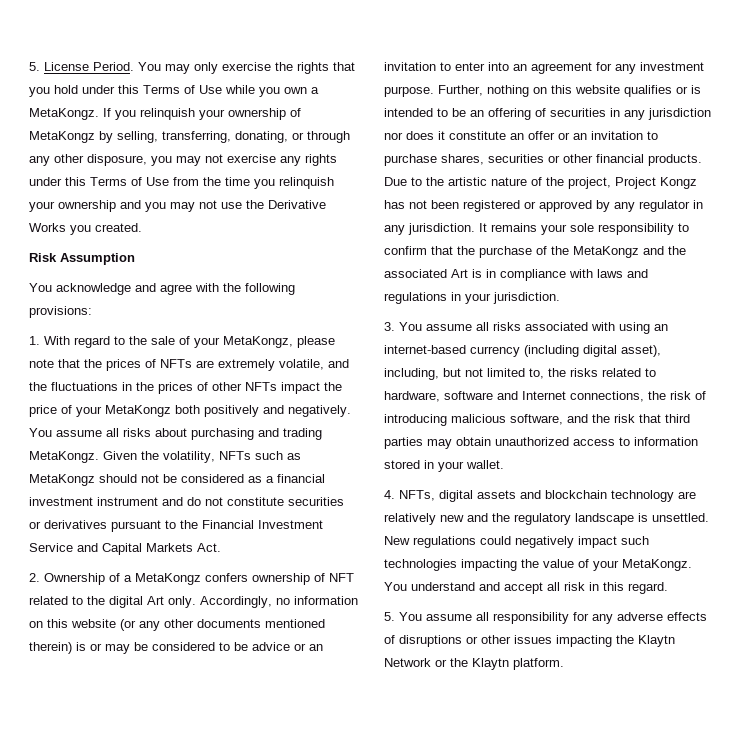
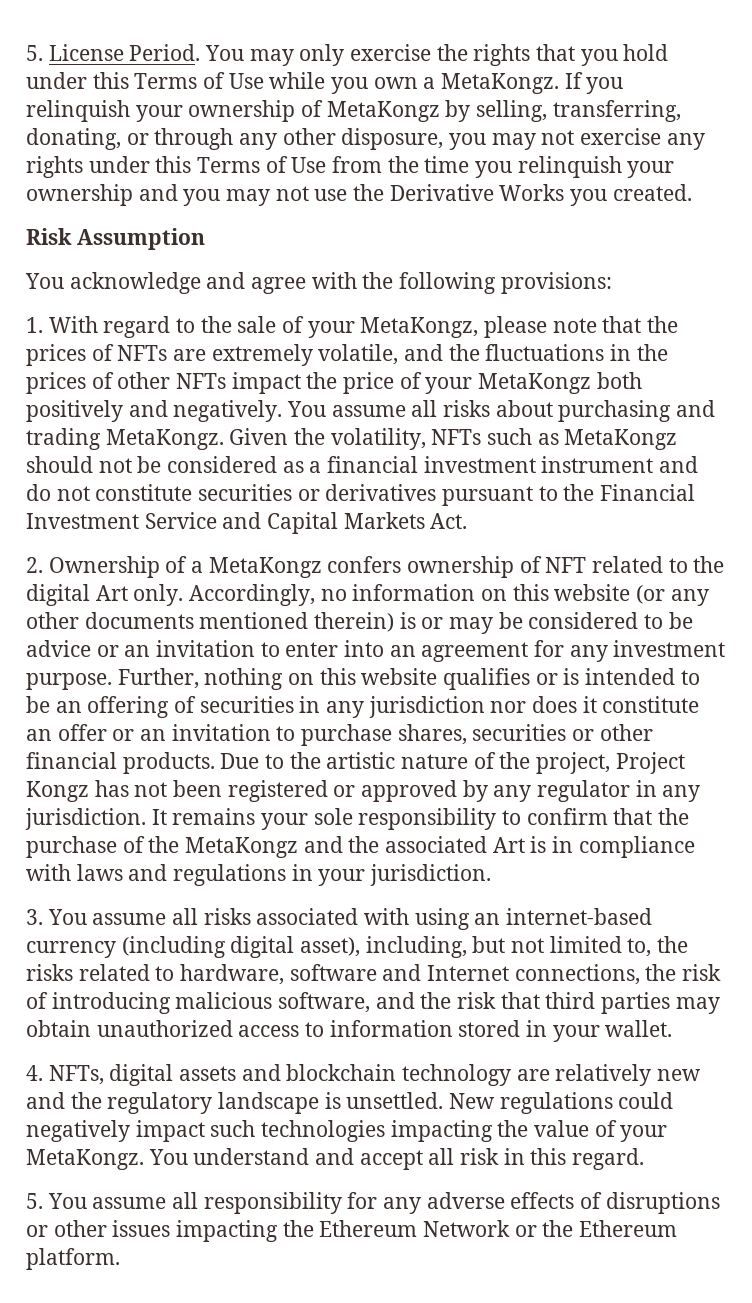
- 5. You assume all responsibility for any adverse effects of disruptions or other issues impacting the Klaytn Network or the Klaytn platform.
+ 5. You assume all responsibility for any adverse effects of disruptions or other issues impacting the Ethereum Network or the Ethereum platform.

